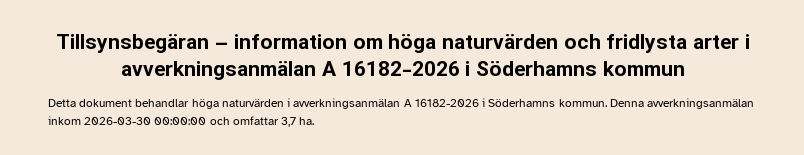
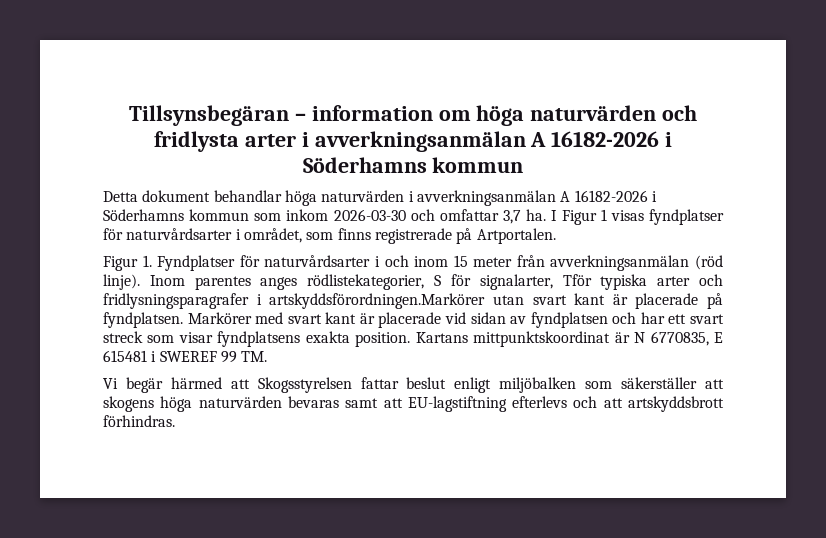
- Detta dokument behandlar höga naturvärden i avverkningsanmälan A 16182-2026 i Söderhamns kommun. Denna avverkningsanmälan inkom 2026-03-30 00:00:00 och omfattar 3,7 ha.
+ Detta dokument behandlar höga naturvärden i avverkningsanmälan A 16182-2026 i Söderhamns kommun som inkom 2026-03-30 och omfattar 3,7 ha.
+ I Figur 1 visas fyndplatser för naturvårdsarter i området, som finns registrerade på Artportalen.
+ Figur 1. Fyndplatser för naturvårdsarter i och inom 15 meter från avverkningsanmälan (röd linje). Inom parentes anges rödlistekategorier, S för signalarter, Tför typiska arter och fridlysningsparagrafer i artskyddsförordningen.Markörer utan svart kant är placerade på fyndplatsen. Markörer med svart kant är placerade vid sidan av fyndplatsen och har ett svart streck som visar fyndplatsens exakta position. Kartans mittpunktskoordinat är N 6770835, E 615481 i SWEREF 99 TM.
+ Vi begär härmed att Skogsstyrelsen fattar beslut enligt miljöbalken som säkerställer att skogens höga naturvärden bevaras samt att EU-lagstiftning efterlevs och att artskyddsbrott förhindras.

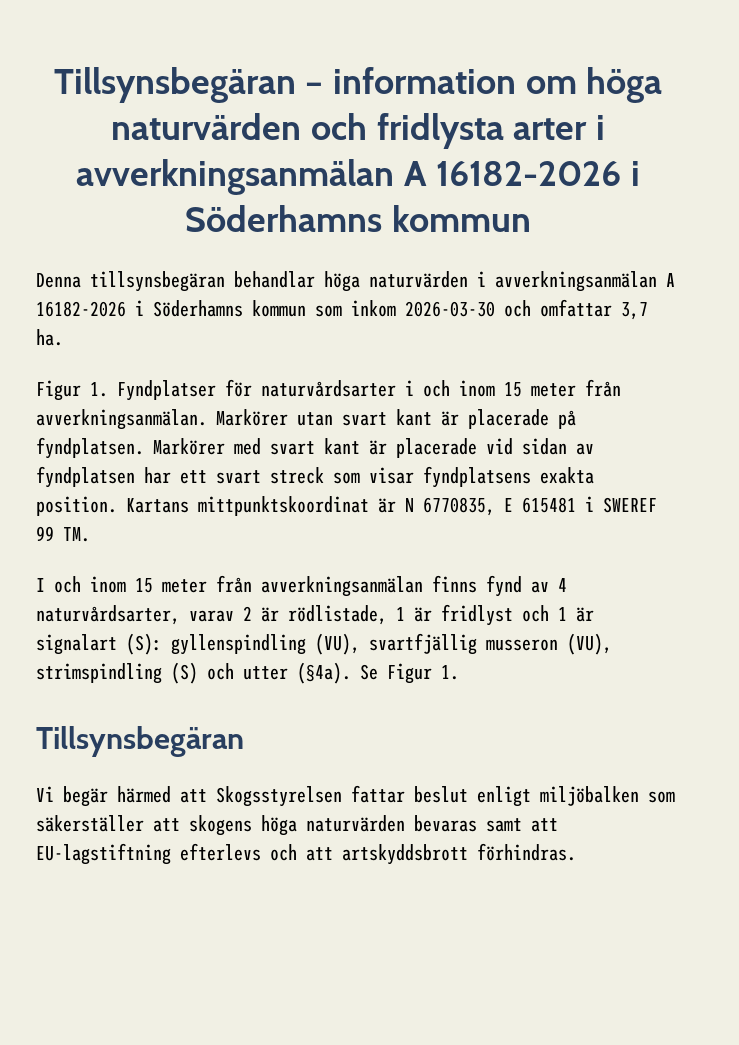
- Detta dokument behandlar höga naturvärden i avverkningsanmälan A 16182-2026 i Söderhamns kommun som inkom 2026-03-30 och omfattar 3,7 ha. I Figur 1 visas fyndplatser för naturvårdsarter i området, som finns registrerade på Artportalen.
+ Denna tillsynsbegäran behandlar höga naturvärden i avverkningsanmälan A 16182-2026 i Söderhamns kommun som inkom 2026-03-30 och omfattar 3,7 ha.
- Figur 1. Fyndplatser för naturvårdsarter i och inom 15 meter från avverkningsanmälan (röd linje). Inom parentes anges rödlistekategorier, S för signalarter, Tför typiska arter och fridlysningsparagrafer i artskyddsförordningen.Markörer utan svart kant är placerade på fyndplatsen.
+ Figur 1. Fyndplatser för naturvårdsarter i och inom 15 meter från avverkningsanmälan. Markörer utan svart kant är placerade på fyndplatsen.
- Markörer med svart kant är placerade vid sidan av fyndplatsen och har ett svart streck som visar fyndplatsens exakta position.
+ Markörer med svart kant är placerade vid sidan av fyndplatsen har ett svart streck som visar fyndplatsens exakta position.
+ I och inom 15 meter från avverkningsanmälan finns fynd av 4 naturvårdsarter, varav 2 är rödlistade, 1 är fridlyst och 1 är signalart (S): gyllenspindling (VU), svartfjällig musseron (VU), strimspindling (S) och utter (§4a). Se Figur 1.
+ Tillsynsbegäran

